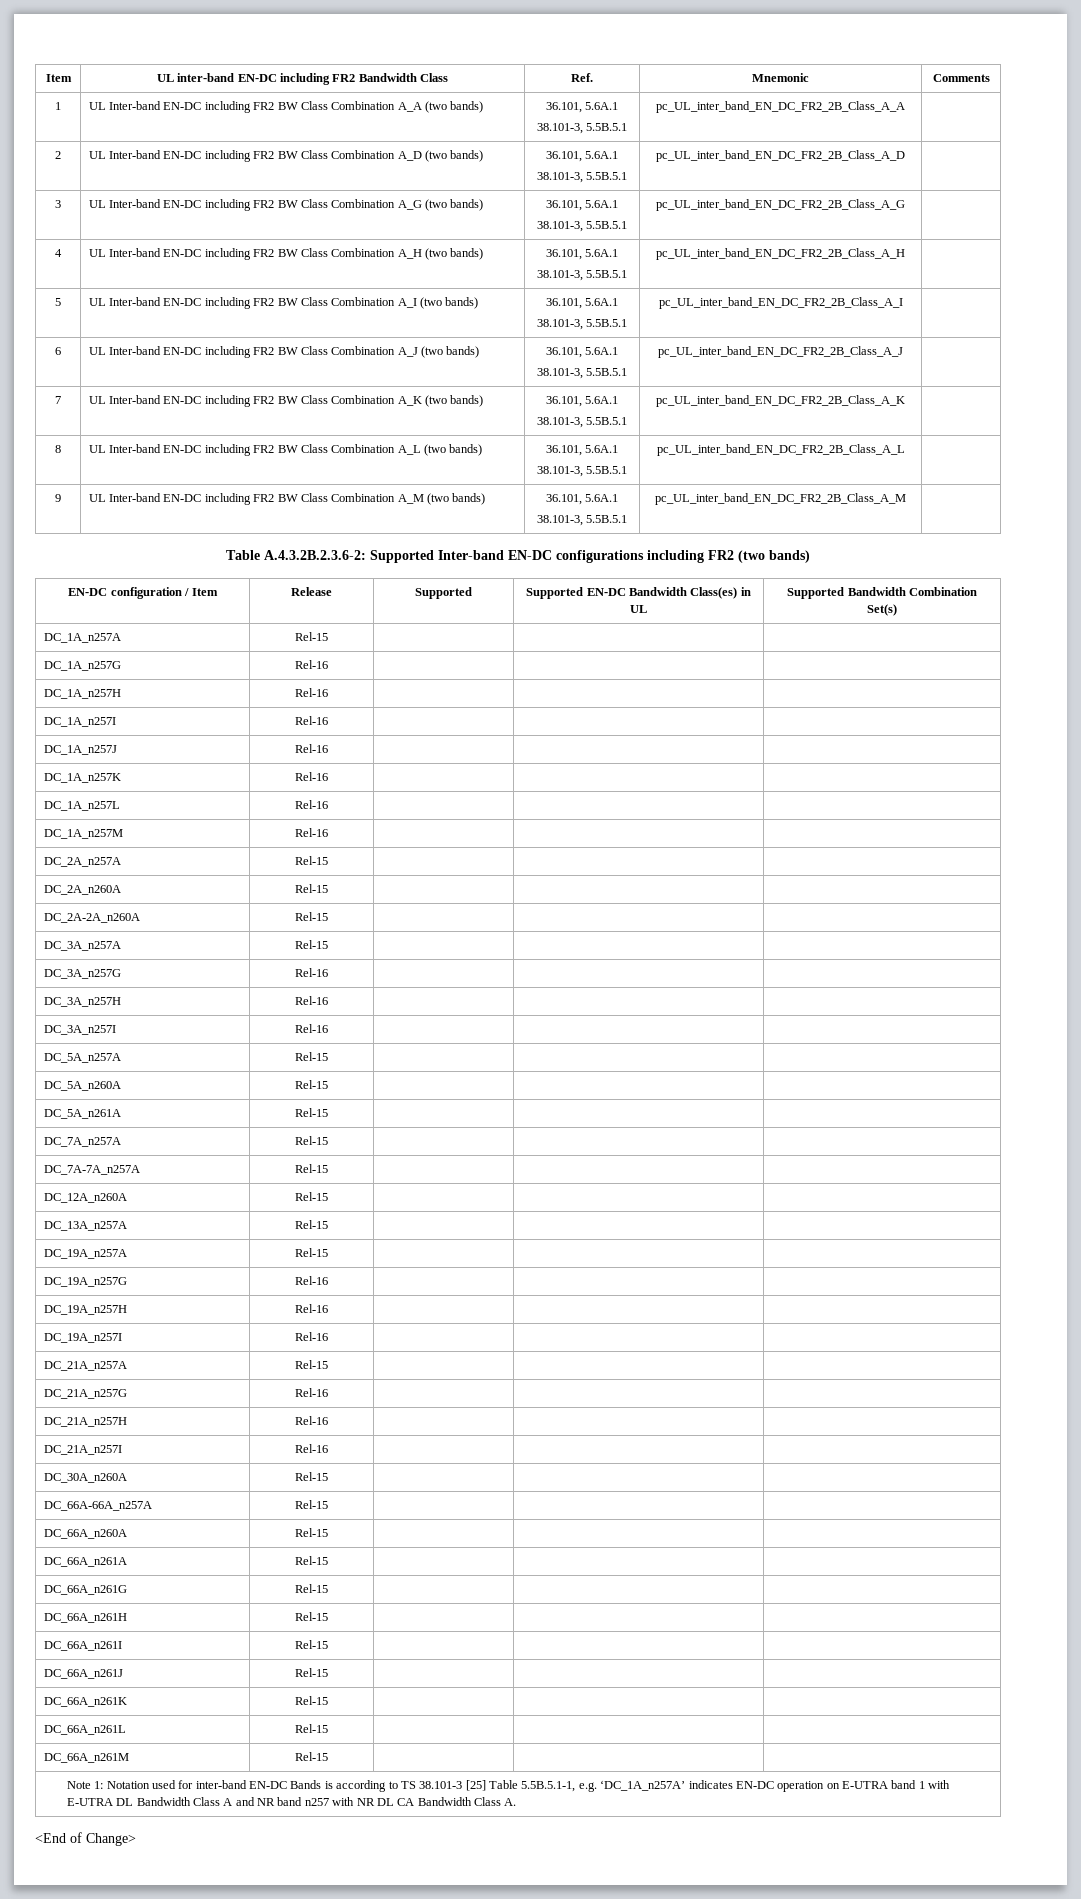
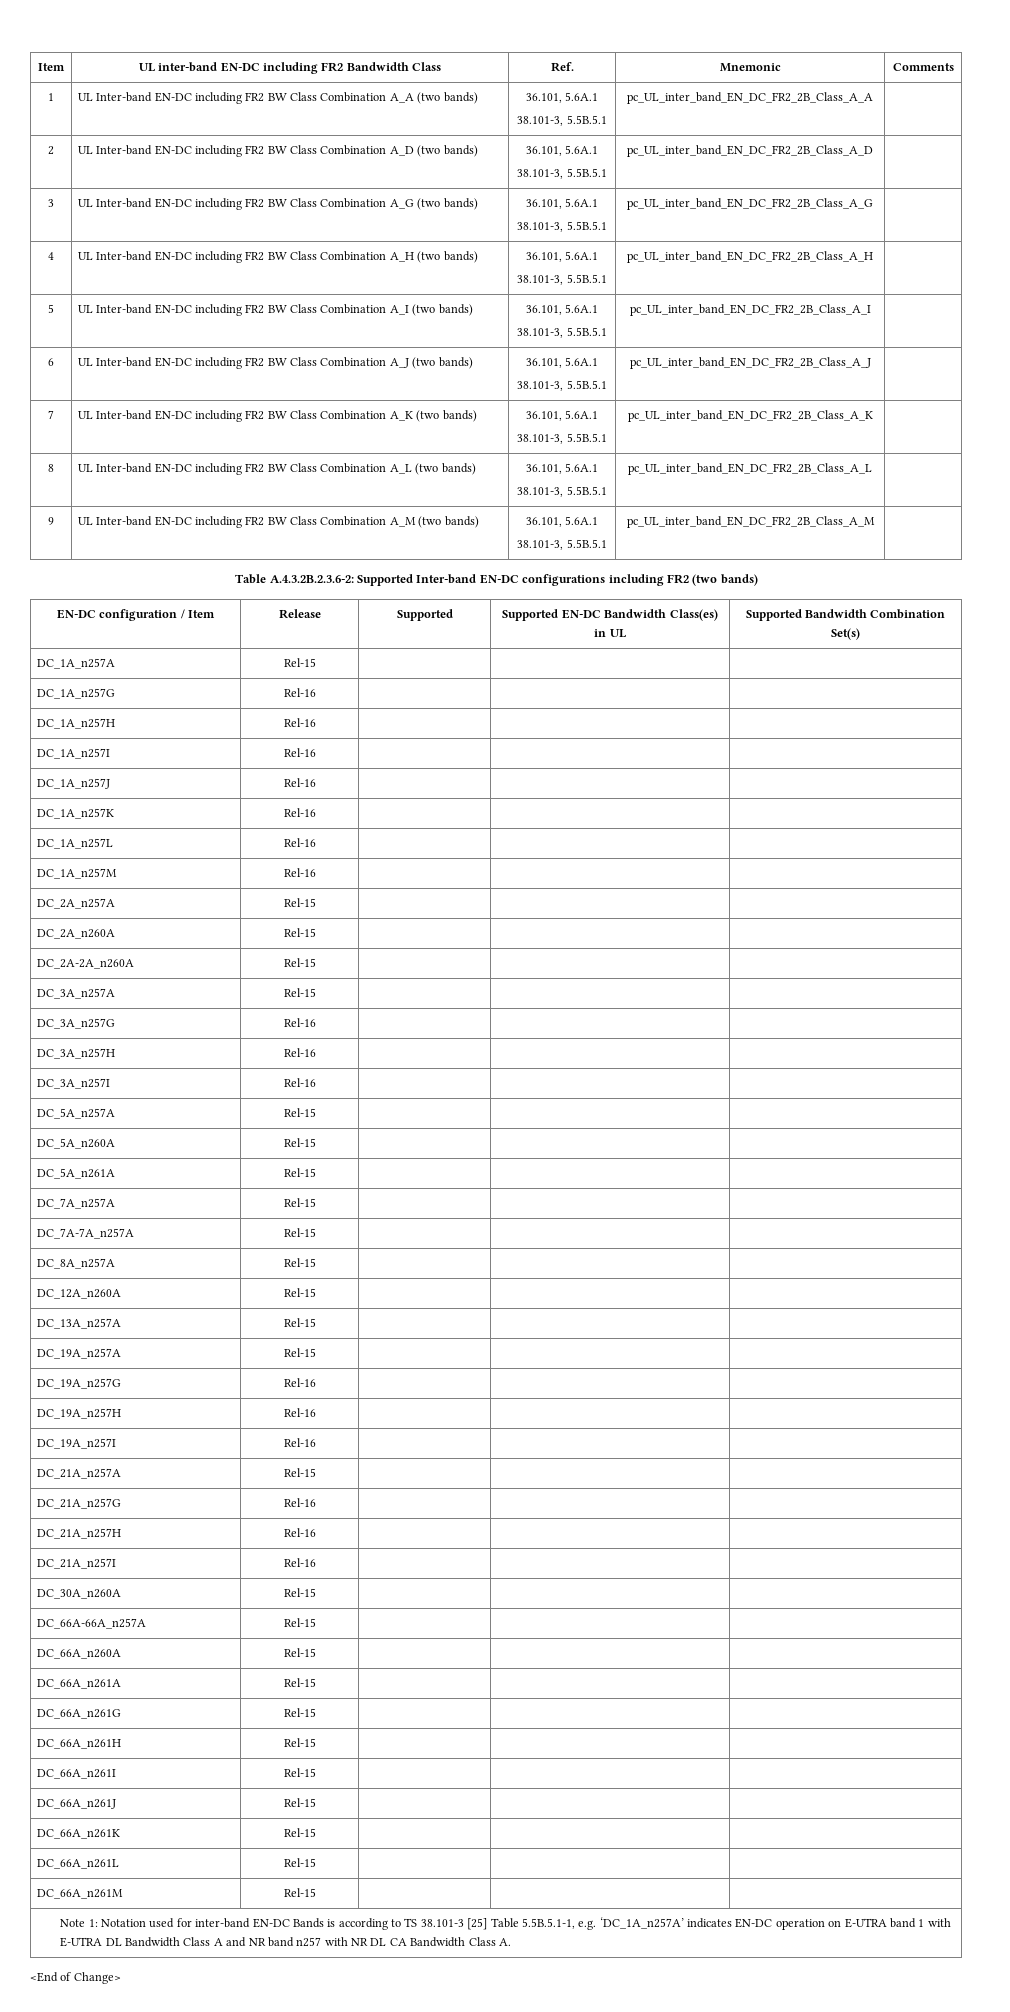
+ DC_8A_n257A | Rel-15 | | |

